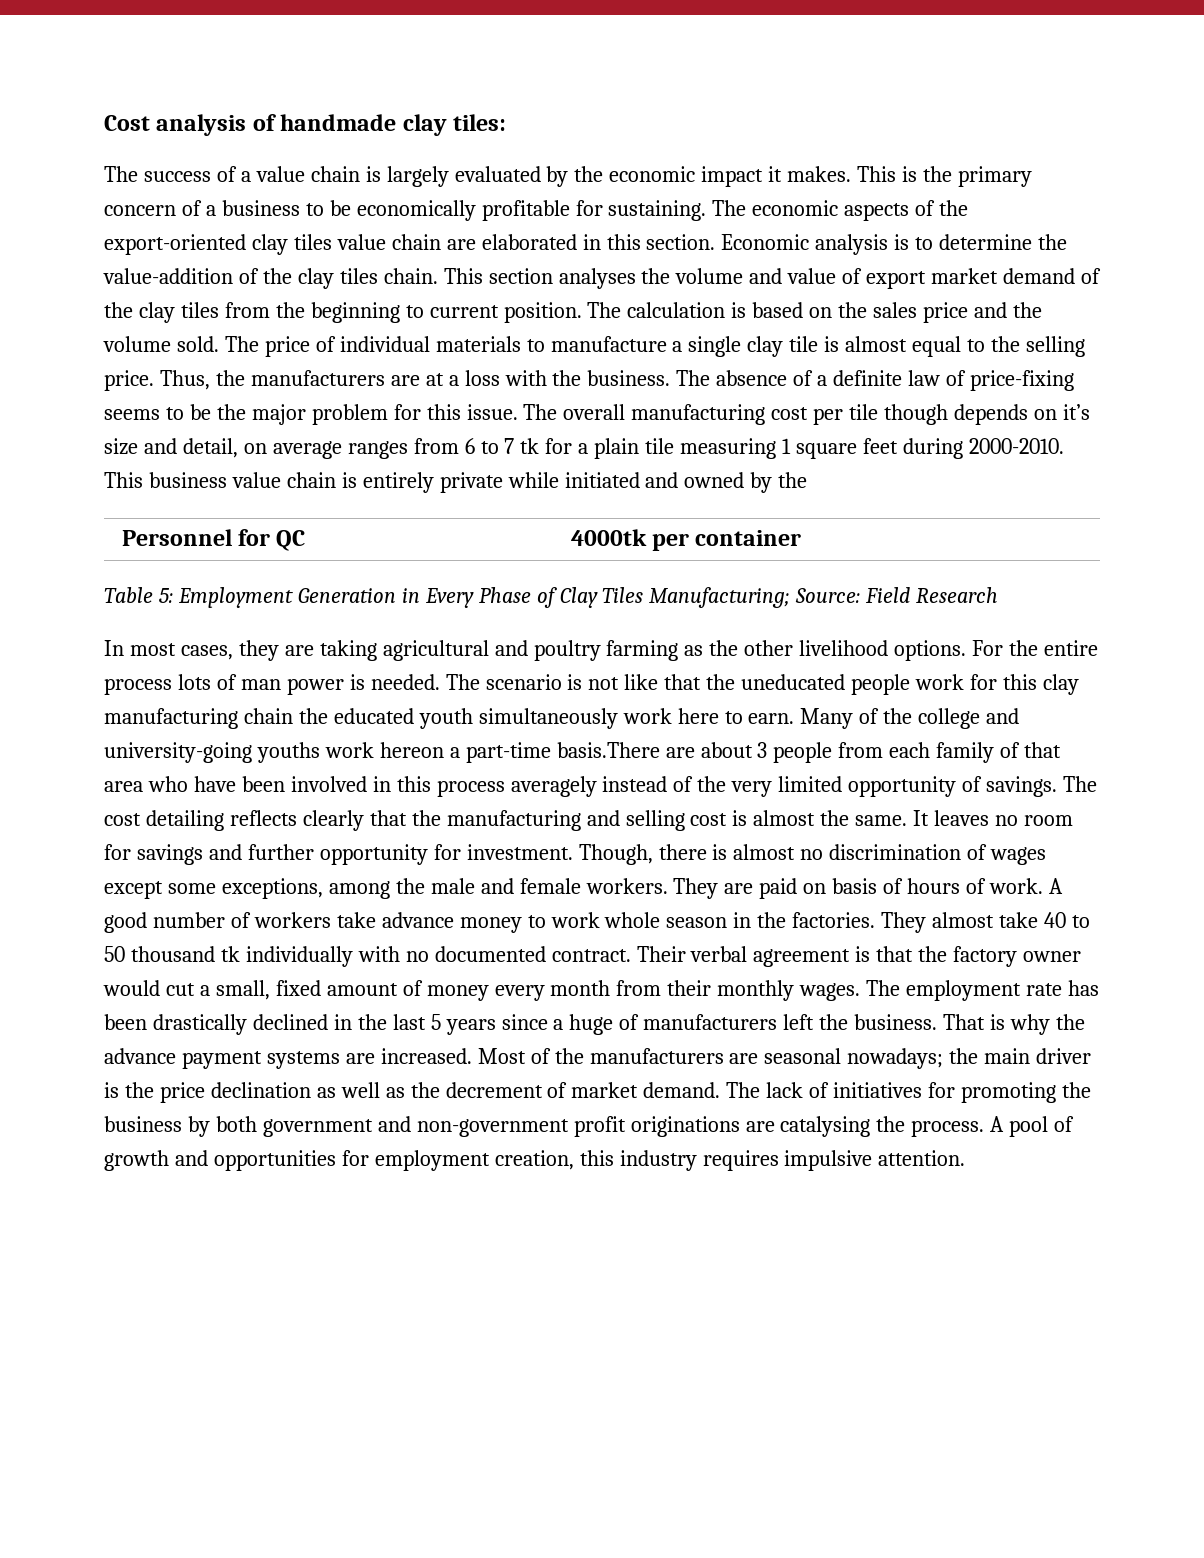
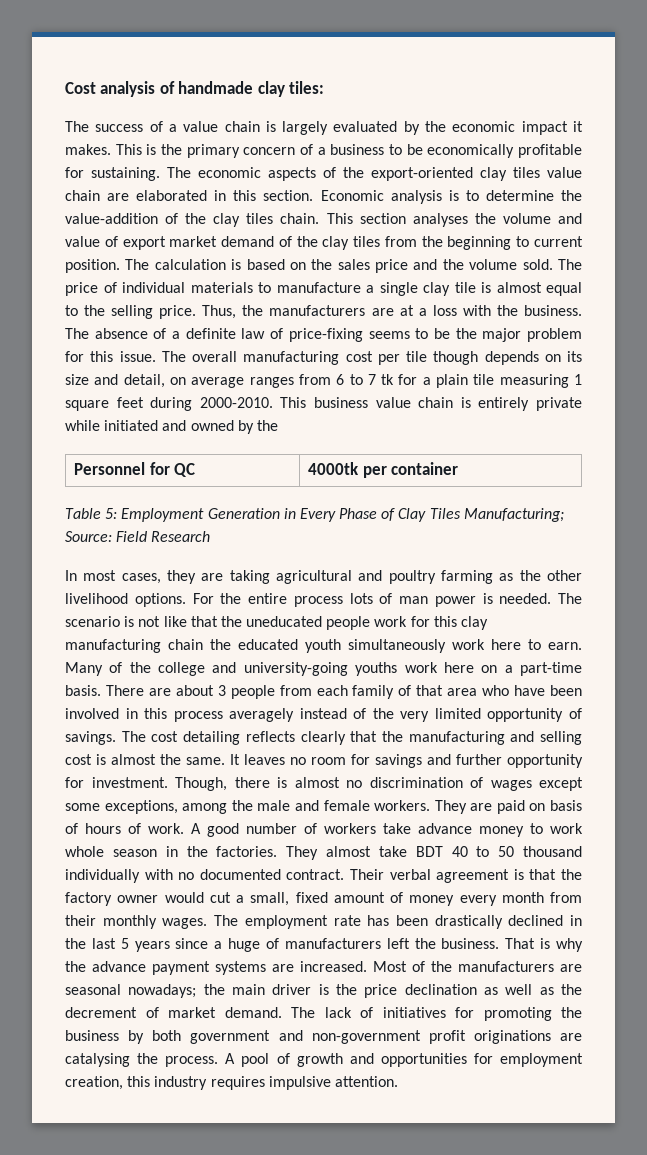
- The overall manufacturing cost per tile though depends on it’s size and detail, on average ranges from 6 to 7 tk for a plain tile measuring 1 square feet during 2000-2010.
+ The overall manufacturing cost per tile though depends on its size and detail, on average ranges from 6 to 7 tk for a plain tile measuring 1 square feet during 2000-2010.
- Many of the college and university-going youths work hereon a part-time basis.There are about 3 people from each family of that area who have been involved in this process averagely instead of the very limited opportunity of savings.
+ Many of the college and university-going youths work here on a part-time basis. There are about 3 people from each family of that area who have been involved in this process averagely instead of the very limited opportunity of savings.
- They almost take 40 to 50 thousand tk individually with no documented contract.
+ They almost take BDT 40 to 50 thousand individually with no documented contract.

